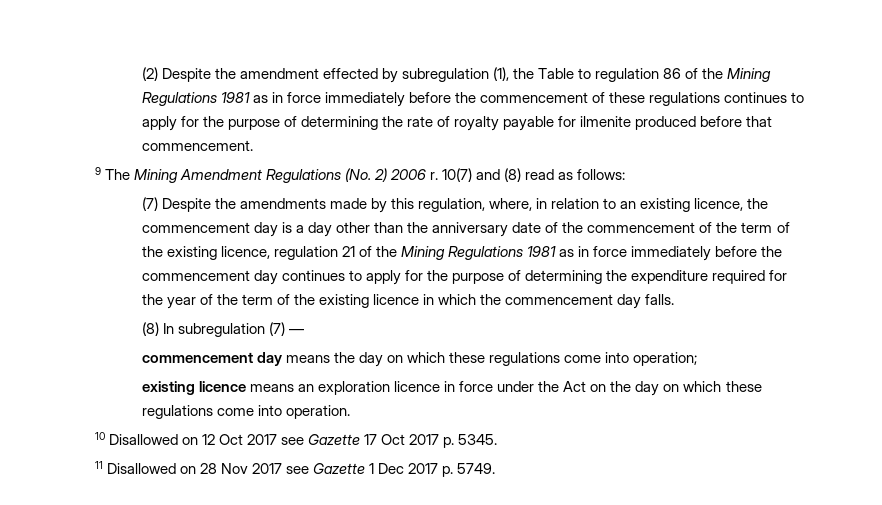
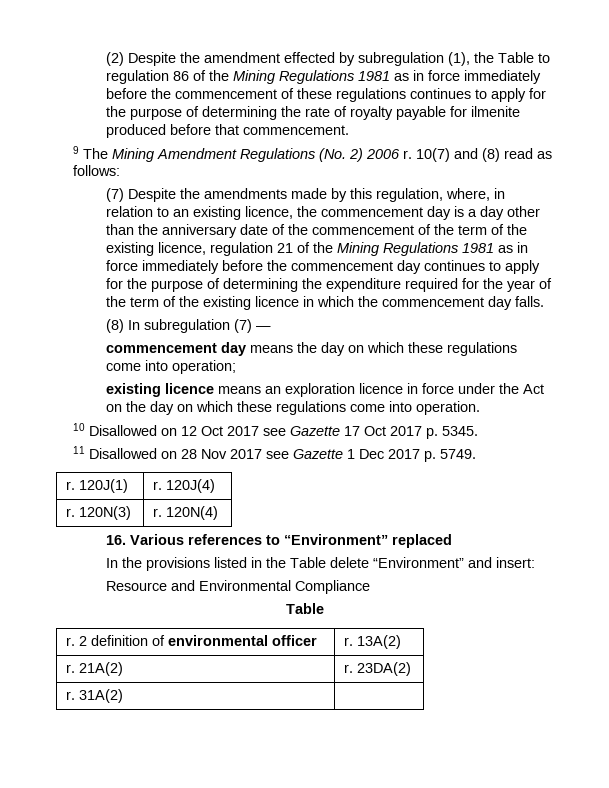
+ r. 120J(1) | r. 120J(4)
+ r. 120N(3) | r. 120N(4)
+ 16. Various references to “Environment” replaced
+ In the provisions listed in the Table delete “Environment” and insert:
+ Resource and Environmental Compliance
+ Table
+ r. 2 definition of environmental officer | r. 13A(2)
+ r. 21A(2) | r. 23DA(2)
+ r. 31A(2) |

